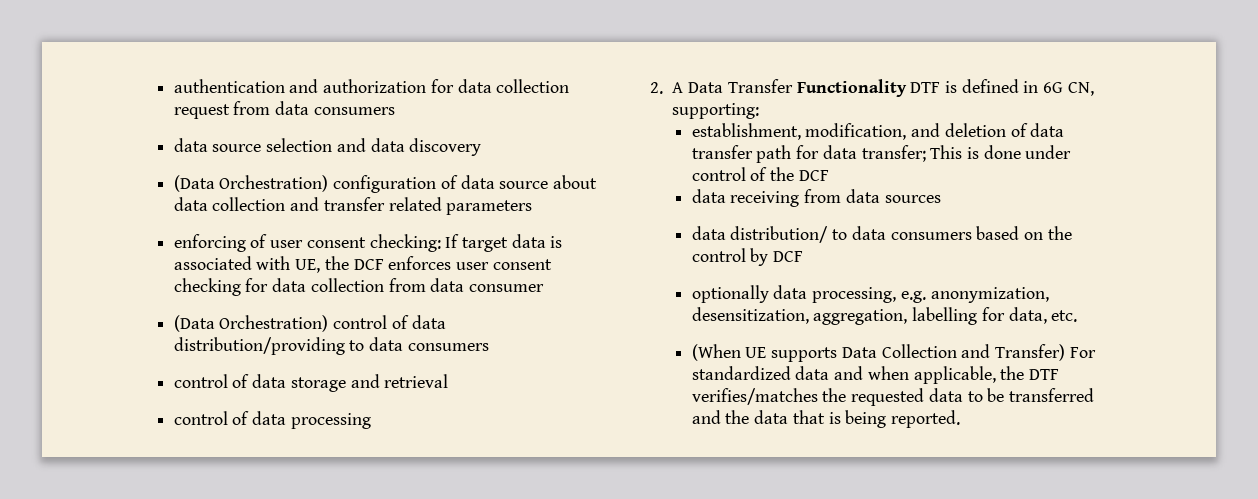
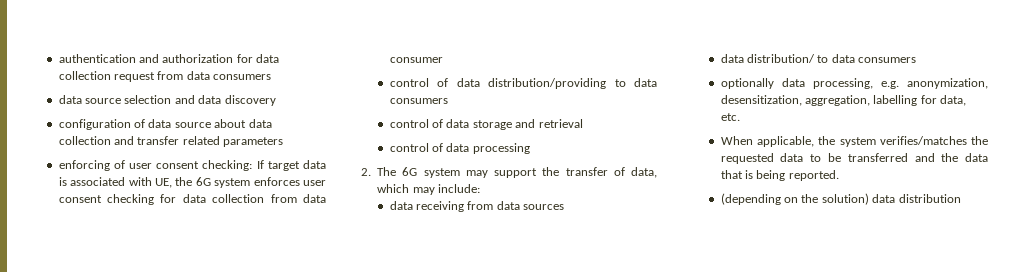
- (Data Orchestration) configuration of data source about data collection and transfer related parameters
+ configuration of data source about data collection and transfer related parameters
- enforcing of user consent checking: If target data is associated with UE, the DCF enforces user consent checking for data collection from data consumer
+ enforcing of user consent checking: If target data is associated with UE, the 6G system enforces user consent checking for data collection from data consumer
- (Data Orchestration) control of data distribution/providing to data consumers
+ control of data distribution/providing to data consumers
- 2. A Data Transfer Functionality DTF is defined in 6G CN, supporting:
- establishment, modification, and deletion of data transfer path for data transfer; This is done under control of the DCF
+ 2. The 6G system may support the transfer of data, which may include:
- data distribution/ to data consumers based on the control by DCF
+ data distribution/ to data consumers
- (When UE supports Data Collection and Transfer) For standardized data and when applicable, the DTF verifies/matches the requested data to be transferred and the data that is being reported.
+ When applicable, the system verifies/matches the requested data to be transferred and the data that is being reported.
+ (depending on the solution) data distribution

